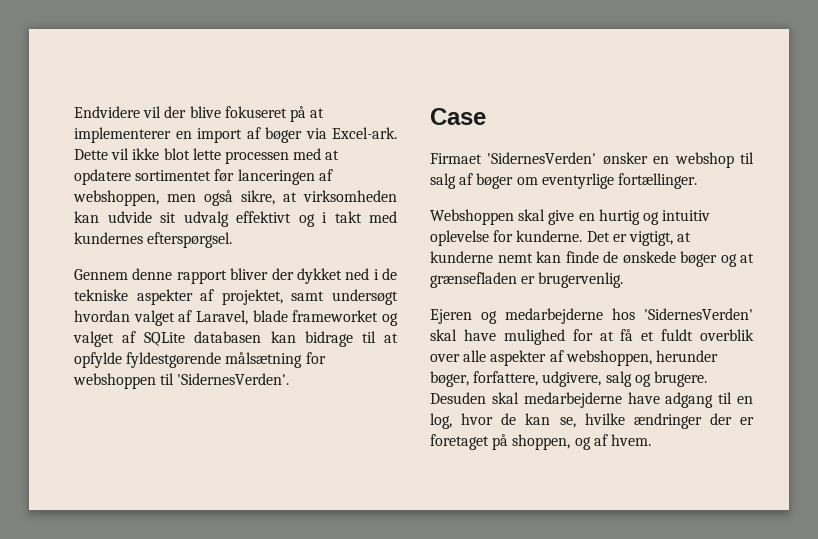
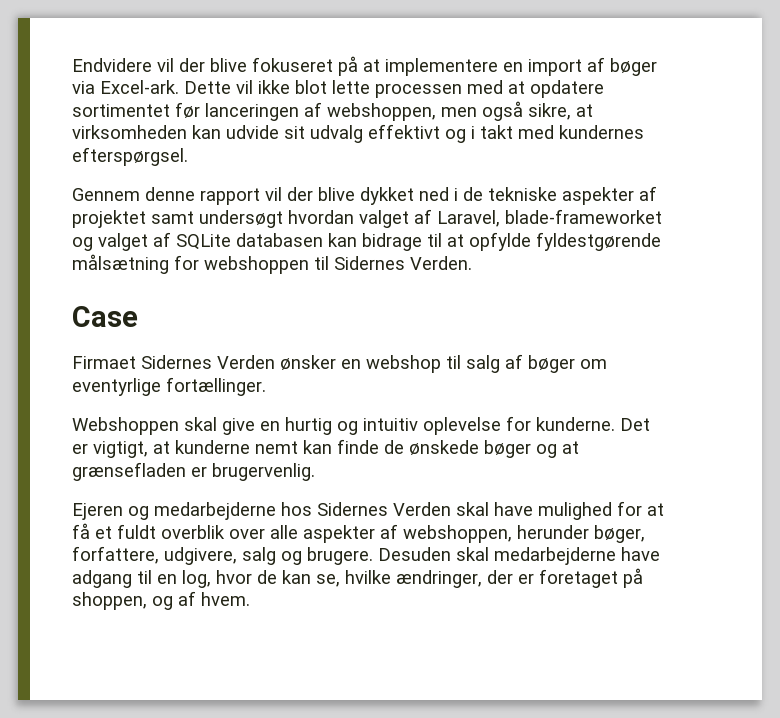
- Endvidere vil der blive fokuseret på at implementerer en import af bøger via Excel-ark.
+ Endvidere vil der blive fokuseret på at implementere en import af bøger via Excel-ark.
- Gennem denne rapport bliver der dykket ned i de tekniske aspekter af projektet, samt undersøgt hvordan valget af Laravel, blade frameworket og valget af SQLite databasen kan bidrage til at opfylde fyldestgørende målsætning for webshoppen til 'SidernesVerden'.
+ Gennem denne rapport vil der blive dykket ned i de tekniske aspekter af projektet samt undersøgt hvordan valget af Laravel, blade-frameworket og valget af SQLite databasen kan bidrage til at opfylde fyldestgørende målsætning for webshoppen til Sidernes Verden.
- Firmaet 'SidernesVerden' ønsker en webshop til salg af bøger om eventyrlige fortællinger.
+ Firmaet Sidernes Verden ønsker en webshop til salg af bøger om eventyrlige fortællinger.
- Ejeren og medarbejderne hos 'SidernesVerden' skal have mulighed for at få et fuldt overblik over alle aspekter af webshoppen, herunder bøger, forfattere, udgivere, salg og brugere.
+ Ejeren og medarbejderne hos Sidernes Verden skal have mulighed for at få et fuldt overblik over alle aspekter af webshoppen, herunder bøger, forfattere, udgivere, salg og brugere.
- Desuden skal medarbejderne have adgang til en log, hvor de kan se, hvilke ændringer der er foretaget på shoppen, og af hvem.
+ Desuden skal medarbejderne have adgang til en log, hvor de kan se, hvilke ændringer, der er foretaget på shoppen, og af hvem.

